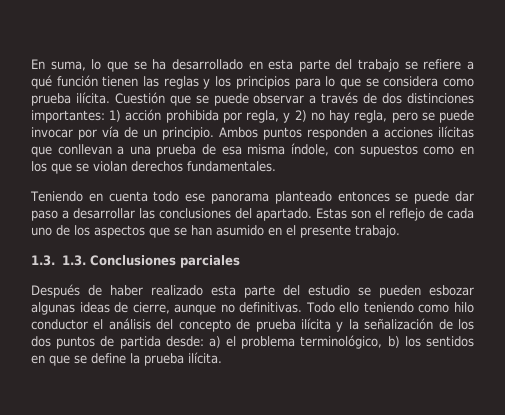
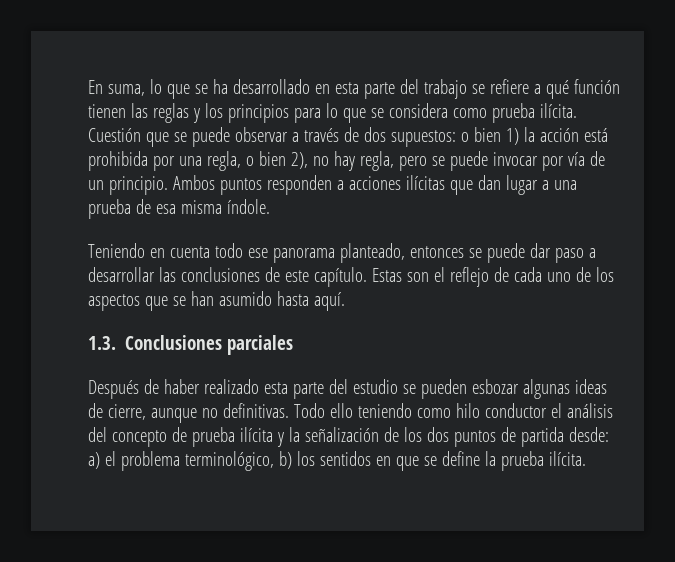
- Cuestión que se puede observar a través de dos distinciones importantes: 1) acción prohibida por regla, y 2) no hay regla, pero se puede invocar por vía de un principio.
+ Cuestión que se puede observar a través de dos supuestos: o bien 1) la acción está prohibida por una regla, o bien 2), no hay regla, pero se puede invocar por vía de un principio.
- Ambos puntos responden a acciones ilícitas que conllevan a una prueba de esa misma índole, con supuestos como en los que se violan derechos fundamentales.
+ Ambos puntos responden a acciones ilícitas que dan lugar a una prueba de esa misma índole.
- Teniendo en cuenta todo ese panorama planteado entonces se puede dar paso a desarrollar las conclusiones del apartado.
+ Teniendo en cuenta todo ese panorama planteado, entonces se puede dar paso a desarrollar las conclusiones de este capítulo.
- Estas son el reflejo de cada uno de los aspectos que se han asumido en el presente trabajo.
- 1.3. 1.3. Conclusiones parciales
+ Estas son el reflejo de cada uno de los aspectos que se han asumido hasta aquí.
+ 1.3. Conclusiones parciales

